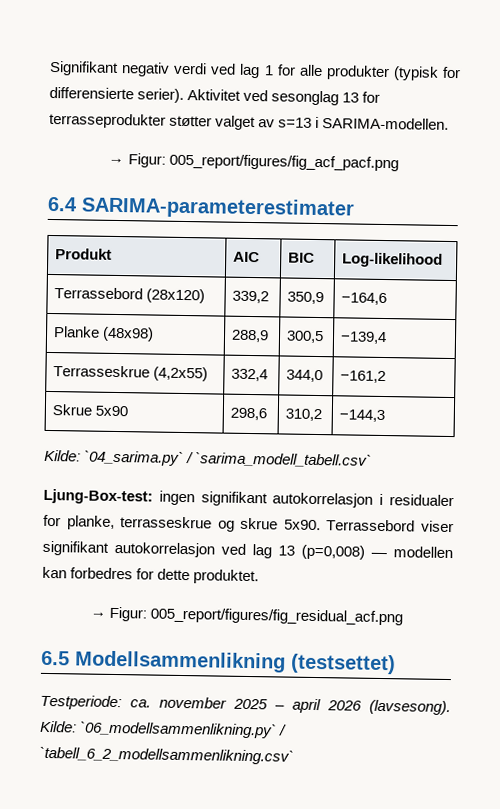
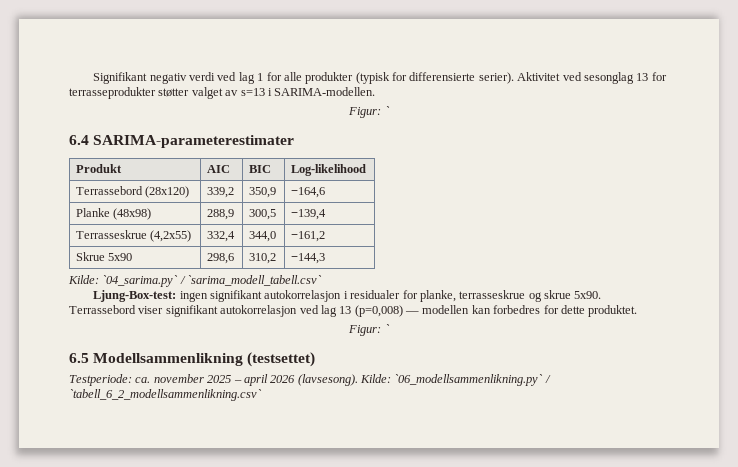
  Aktivitet ved sesonglag 13 for terrasseprodukter støtter valget av s=13 i SARIMA-modellen.
- → Figur: 005_report/figures/fig_acf_pacf.png
+ Figur: `
  Terrassebord viser signifikant autokorrelasjon ved lag 13 (p=0,008) — modellen kan forbedres for dette produktet.
- → Figur: 005_report/figures/fig_residual_acf.png
+ Figur: `

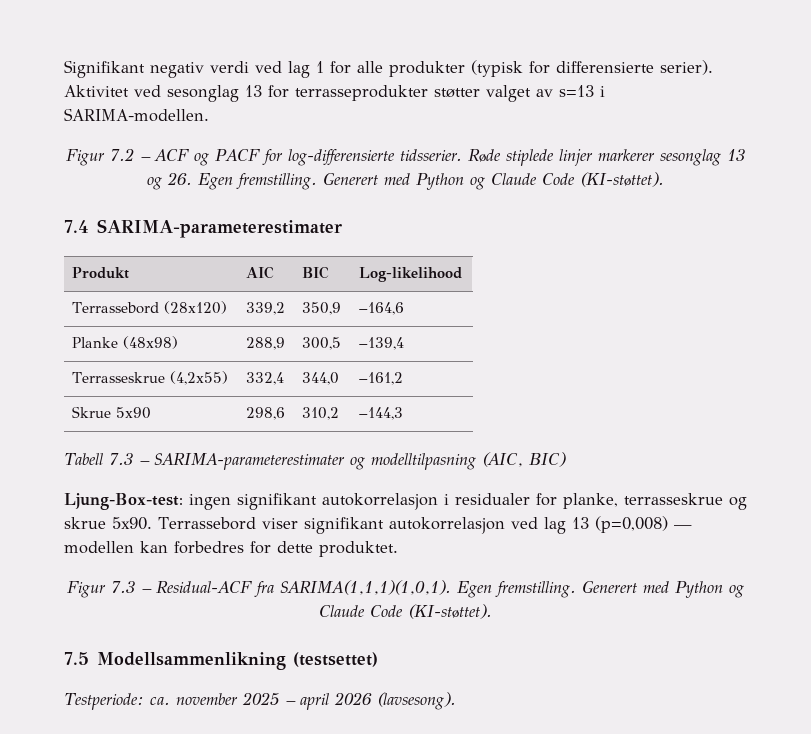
  Aktivitet ved sesonglag 13 for terrasseprodukter støtter valget av s=13 i SARIMA-modellen.
- Figur: `
- 6.4 SARIMA-parameterestimater
+ Figur 7.2 – ACF og PACF for log-differensierte tidsserier. Røde stiplede linjer markerer sesonglag 13 og 26. Egen fremstilling. Generert med Python og Claude Code (KI-støttet).
+ 7.4 SARIMA-parameterestimater
- Kilde: `04_sarima.py` / `sarima_modell_tabell.csv`
+ Tabell 7.3 – SARIMA-parameterestimater og modelltilpasning (AIC, BIC)
  Terrassebord viser signifikant autokorrelasjon ved lag 13 (p=0,008) — modellen kan forbedres for dette produktet.
- Figur: `
- 6.5 Modellsammenlikning (testsettet)
+ Figur 7.3 – Residual-ACF fra SARIMA(1,1,1)(1,0,1). Egen fremstilling. Generert med Python og Claude Code (KI-støttet).
+ 7.5 Modellsammenlikning (testsettet)
- Kilde: `06_modellsammenlikning.py` / `tabell_6_2_modellsammenlikning.csv`

